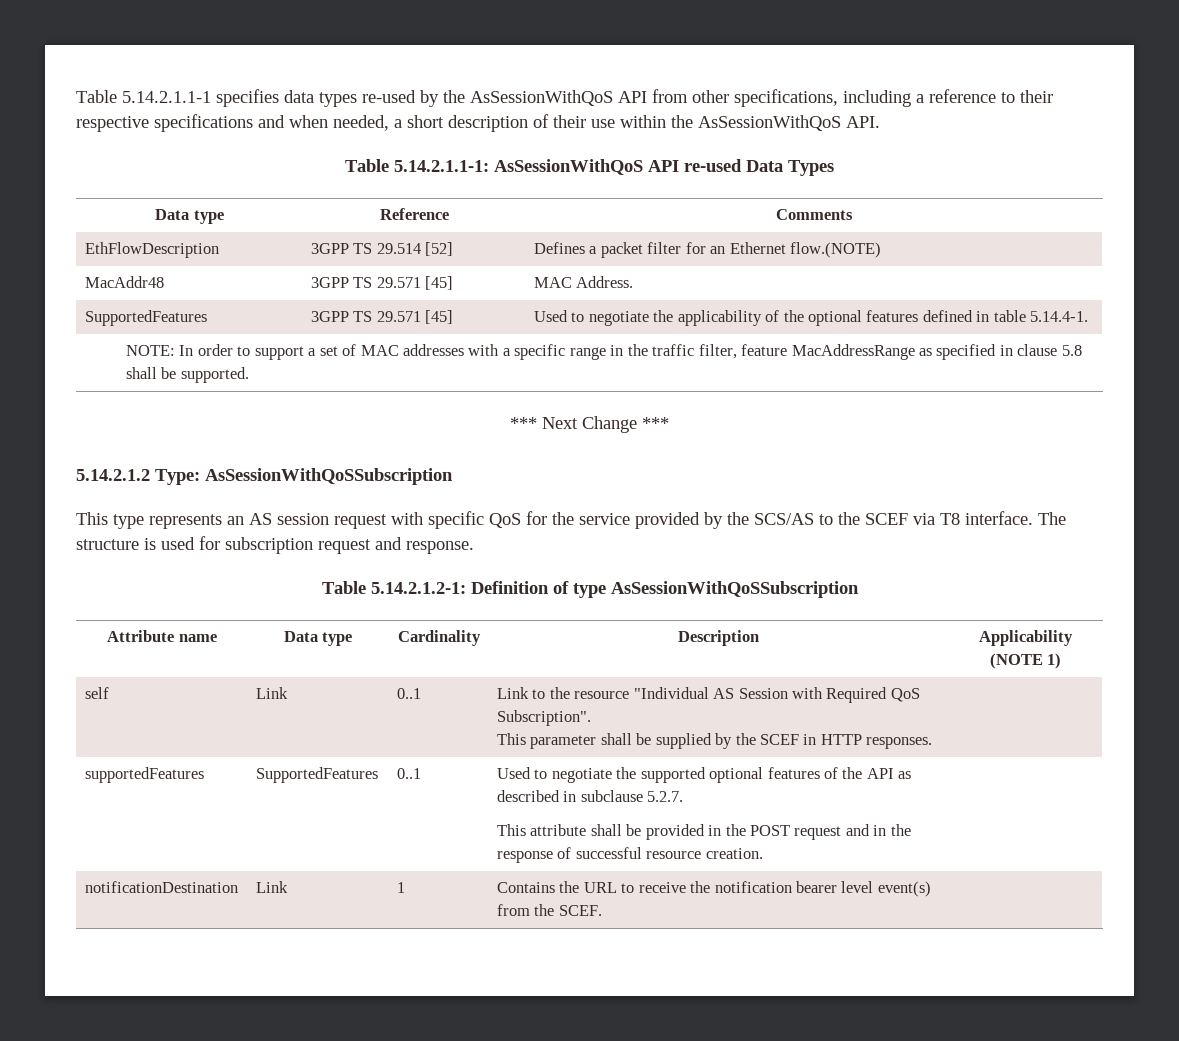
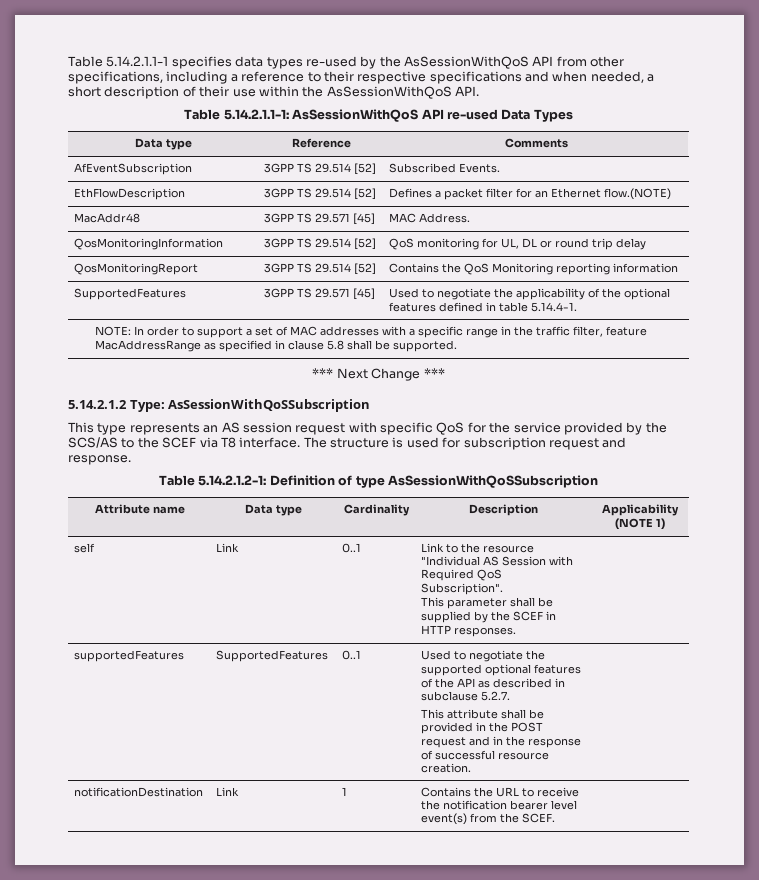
+ AfEventSubscription | 3GPP TS 29.514 [52] | Subscribed Events.
+ QosMonitoringInformation | 3GPP TS 29.514 [52] | QoS monitoring for UL, DL or round trip delay
+ QosMonitoringReport | 3GPP TS 29.514 [52] | Contains the QoS Monitoring reporting information

